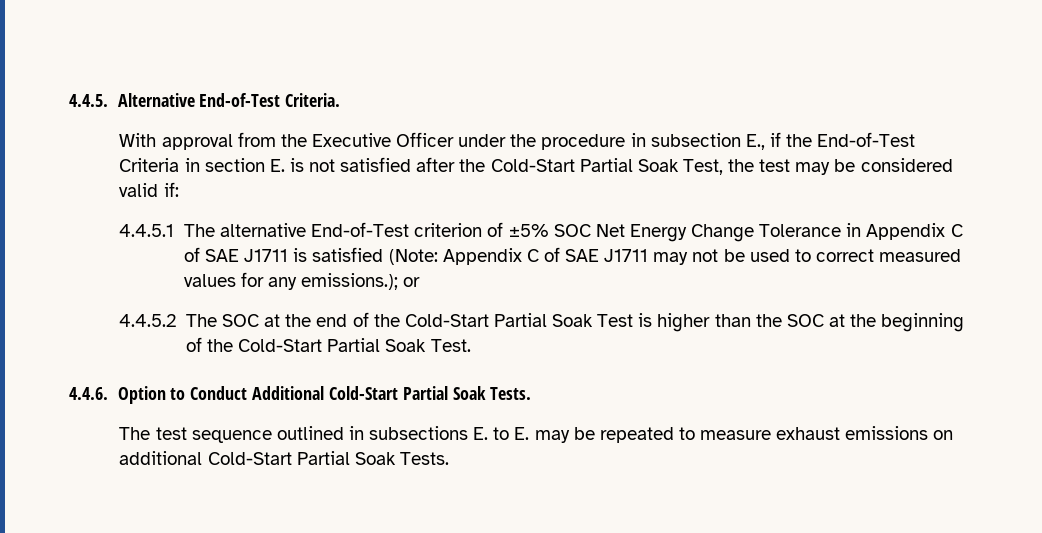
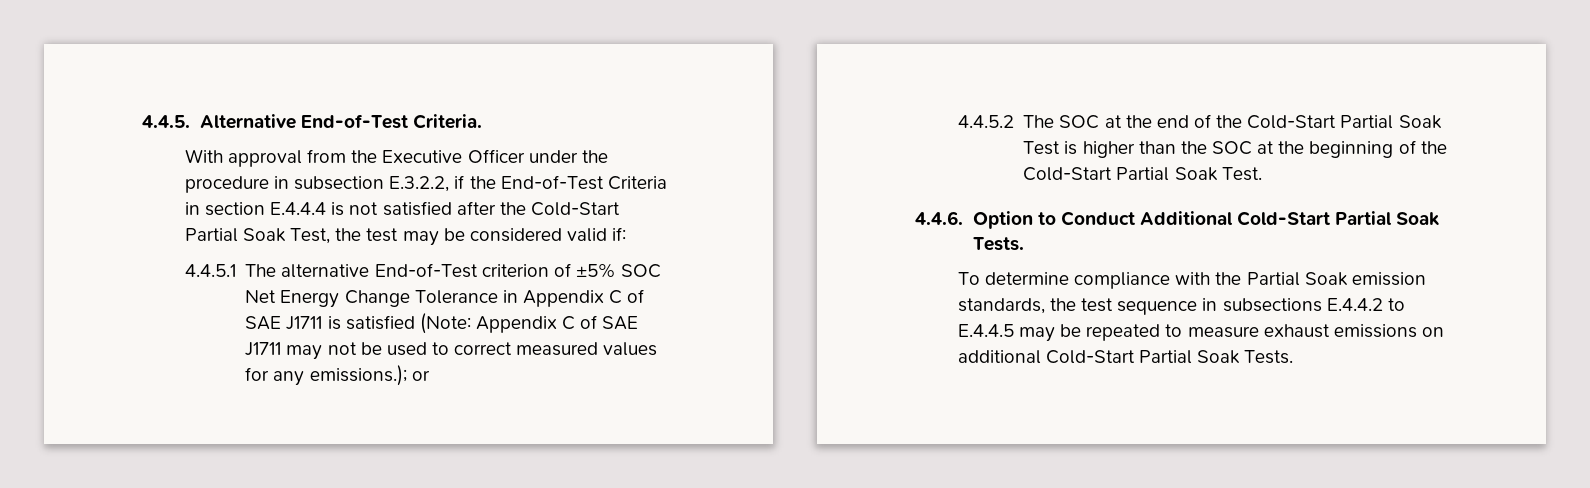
- With approval from the Executive Officer under the procedure in subsection E., if the End-of-Test Criteria in section E. is not satisfied after the Cold-Start Partial Soak Test, the test may be considered valid if:
+ With approval from the Executive Officer under the procedure in subsection E.3.2.2, if the End-of-Test Criteria in section E.4.4.4 is not satisfied after the Cold-Start Partial Soak Test, the test may be considered valid if:
- The test sequence outlined in subsections E. to E. may be repeated to measure exhaust emissions on additional Cold-Start Partial Soak Tests.
+ To determine compliance with the Partial Soak emission standards, the test sequence in subsections E.4.4.2 to E.4.4.5 may be repeated to measure exhaust emissions on additional Cold-Start Partial Soak Tests.

